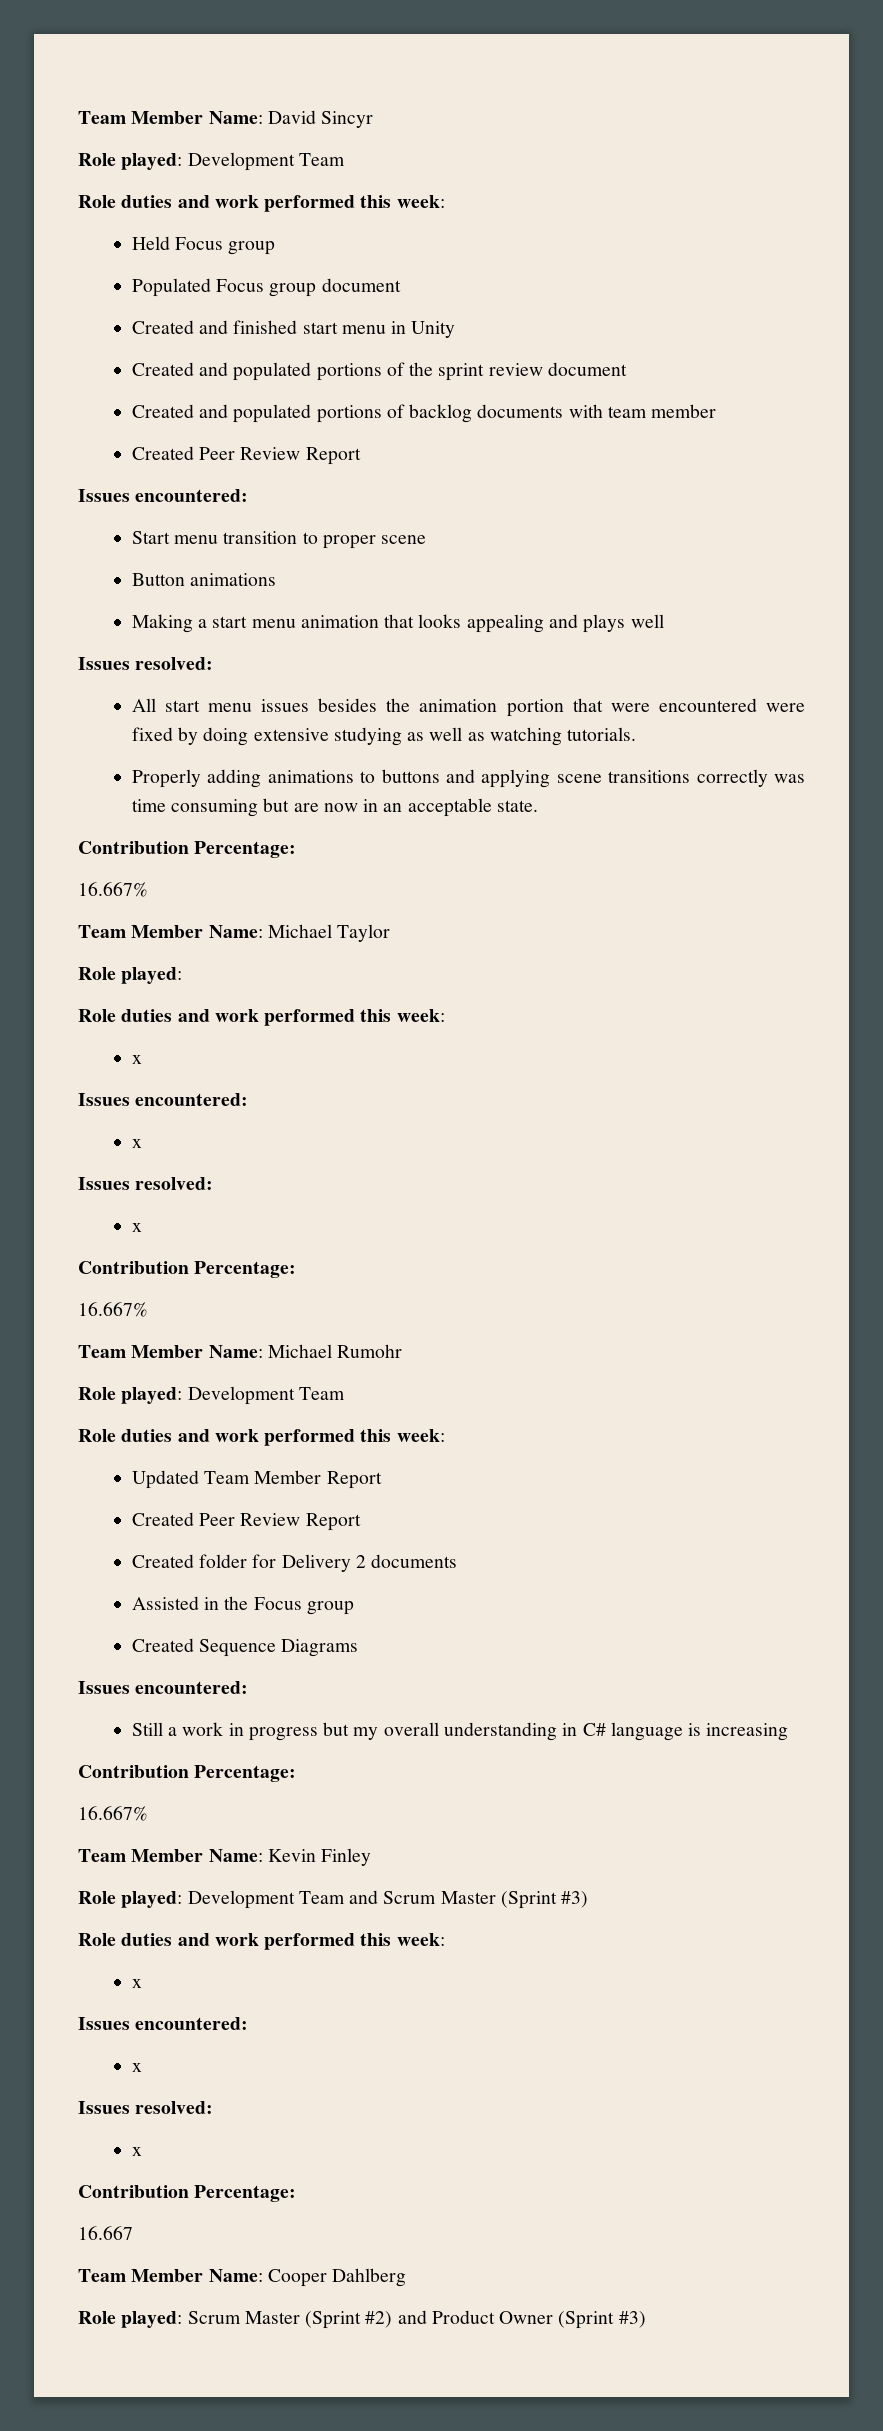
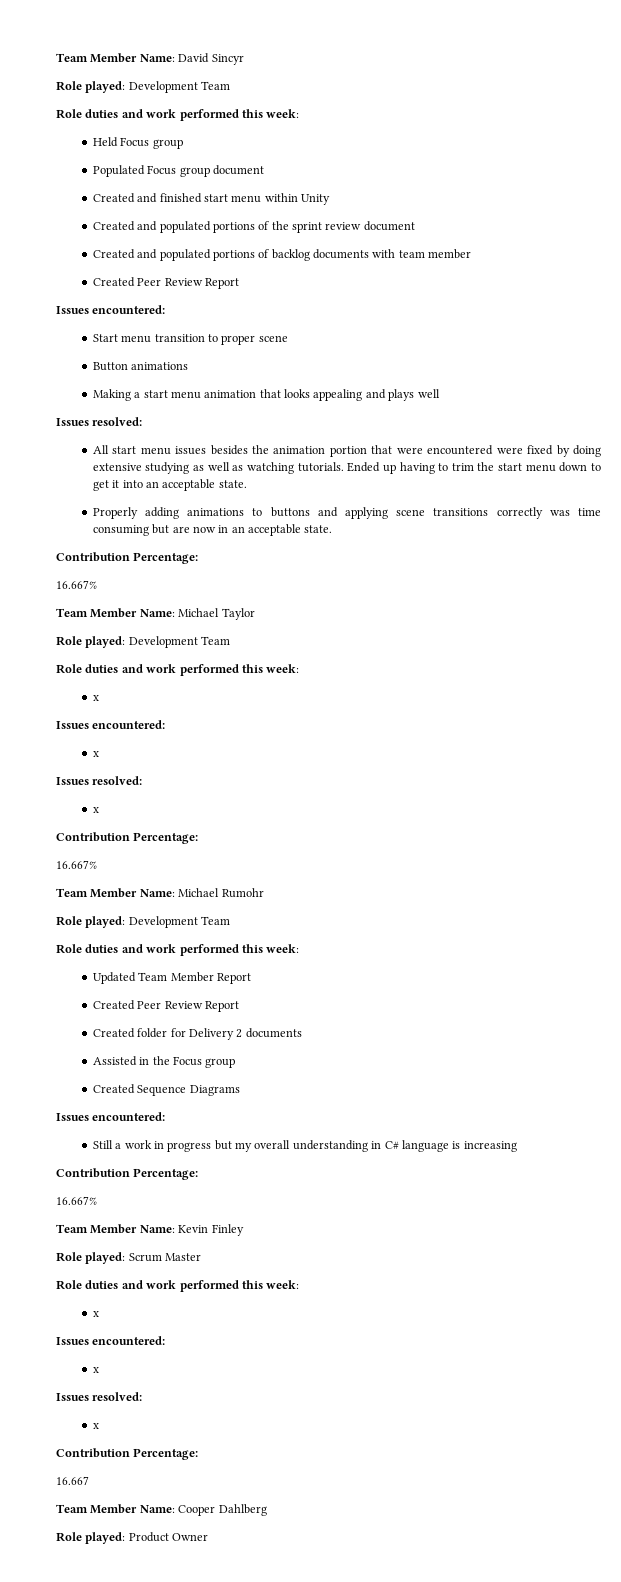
- Created and finished start menu in Unity
+ Created and finished start menu within Unity
+ Ended up having to trim the start menu down to get it into an acceptable state.
  Team Member Name: Michael Taylor
- Role played:
+ Role played: Development Team
- Role played: Development Team and Scrum Master (Sprint #3)
+ Role played: Scrum Master
- Role played: Scrum Master (Sprint #2) and Product Owner (Sprint #3)
+ Role played: Product Owner

